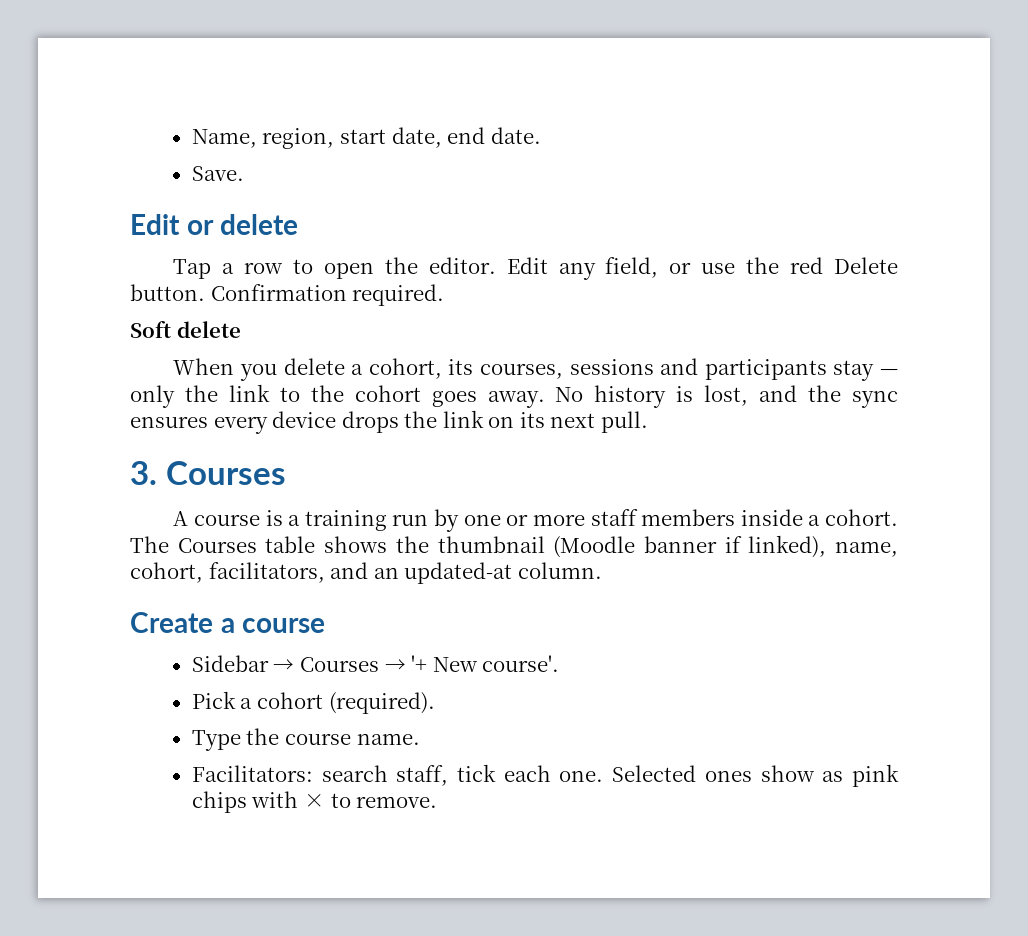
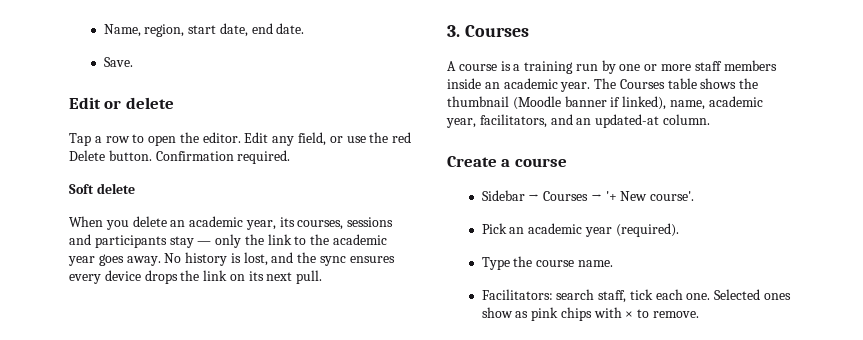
- When you delete a cohort, its courses, sessions and participants stay — only the link to the cohort goes away.
+ When you delete an academic year, its courses, sessions and participants stay — only the link to the academic year goes away.
- A course is a training run by one or more staff members inside a cohort.
+ A course is a training run by one or more staff members inside an academic year.
- The Courses table shows the thumbnail (Moodle banner if linked), name, cohort, facilitators, and an updated-at column.
+ The Courses table shows the thumbnail (Moodle banner if linked), name, academic year, facilitators, and an updated-at column.
- Pick a cohort (required).
+ Pick an academic year (required).

